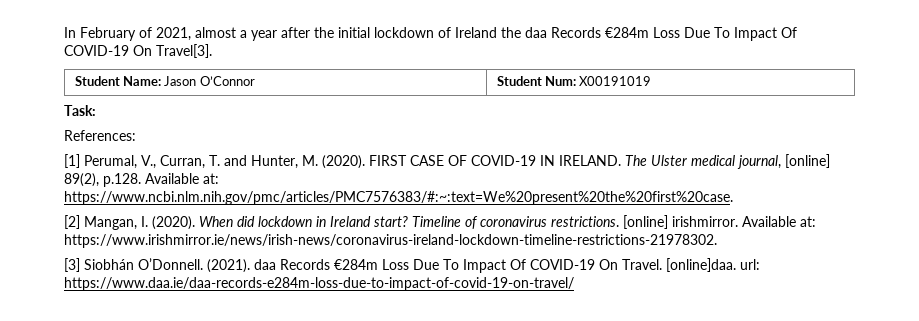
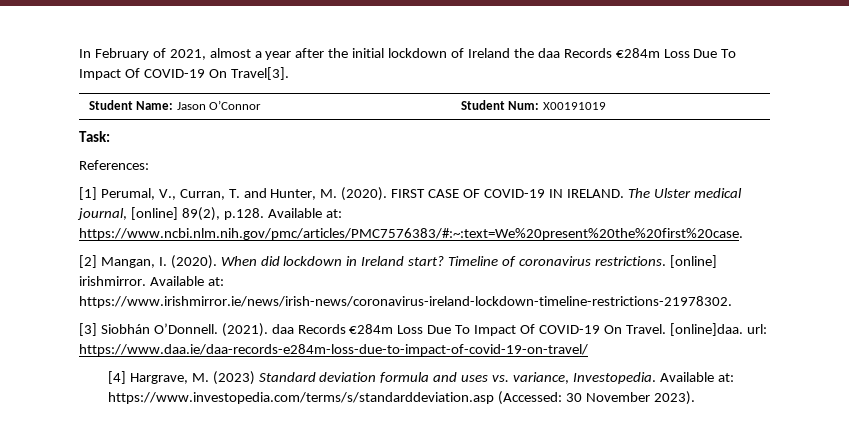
+ [4] Hargrave, M. (2023) Standard deviation formula and uses vs. variance, Investopedia. Available at: https://www.investopedia.com/terms/s/standarddeviation.asp (Accessed: 30 November 2023).

